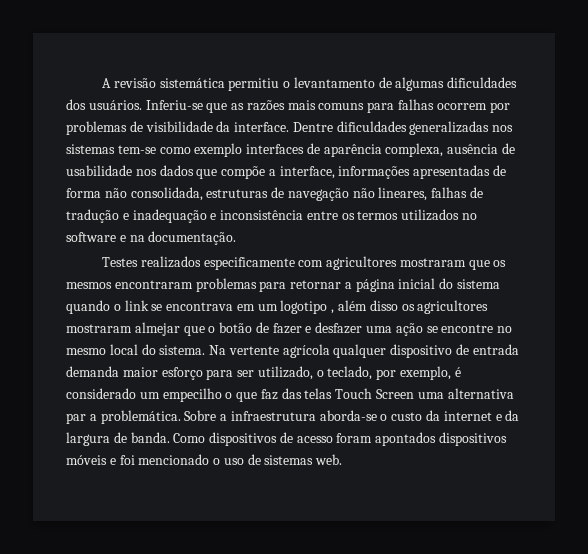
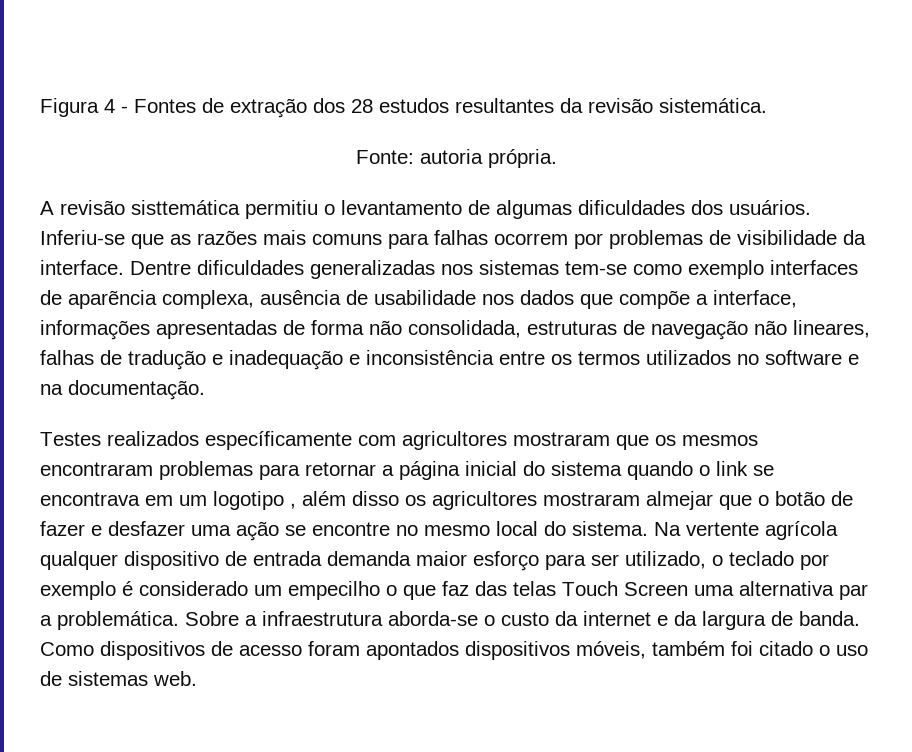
+ Figura 4 - Fontes de extração dos 28 estudos resultantes da revisão sistemática.
+ Fonte: autoria própria.
- A revisão sistemática permitiu o levantamento de algumas dificuldades dos usuários.
+ A revisão sisttemática permitiu o levantamento de algumas dificuldades dos usuários.
- Dentre dificuldades generalizadas nos sistemas tem-se como exemplo interfaces de aparência complexa, ausência de usabilidade nos dados que compõe a interface, informações apresentadas de forma não consolidada, estruturas de navegação não lineares, falhas de tradução e inadequação e inconsistência entre os termos utilizados no software e na documentação.
+ Dentre dificuldades generalizadas nos sistemas tem-se como exemplo interfaces de aparẽncia complexa, ausência de usabilidade nos dados que compõe a interface, informações apresentadas de forma não consolidada, estruturas de navegação não lineares, falhas de tradução e inadequação e inconsistência entre os termos utilizados no software e na documentação.
- Testes realizados especificamente com agricultores mostraram que os mesmos encontraram problemas para retornar a página inicial do sistema quando o link se encontrava em um logotipo , além disso os agricultores mostraram almejar que o botão de fazer e desfazer uma ação se encontre no mesmo local do sistema.
+ Testes realizados específicamente com agricultores mostraram que os mesmos encontraram problemas para retornar a página inicial do sistema quando o link se encontrava em um logotipo , além disso os agricultores mostraram almejar que o botão de fazer e desfazer uma ação se encontre no mesmo local do sistema.
- Na vertente agrícola qualquer dispositivo de entrada demanda maior esforço para ser utilizado, o teclado, por exemplo, é considerado um empecilho o que faz das telas Touch Screen uma alternativa par a problemática.
+ Na vertente agrícola qualquer dispositivo de entrada demanda maior esforço para ser utilizado, o teclado por exemplo é considerado um empecilho o que faz das telas Touch Screen uma alternativa par a problemática.
- Como dispositivos de acesso foram apontados dispositivos móveis e foi mencionado o uso de sistemas web.
+ Como dispositivos de acesso foram apontados dispositivos móveis, também foi citado o uso de sistemas web.

